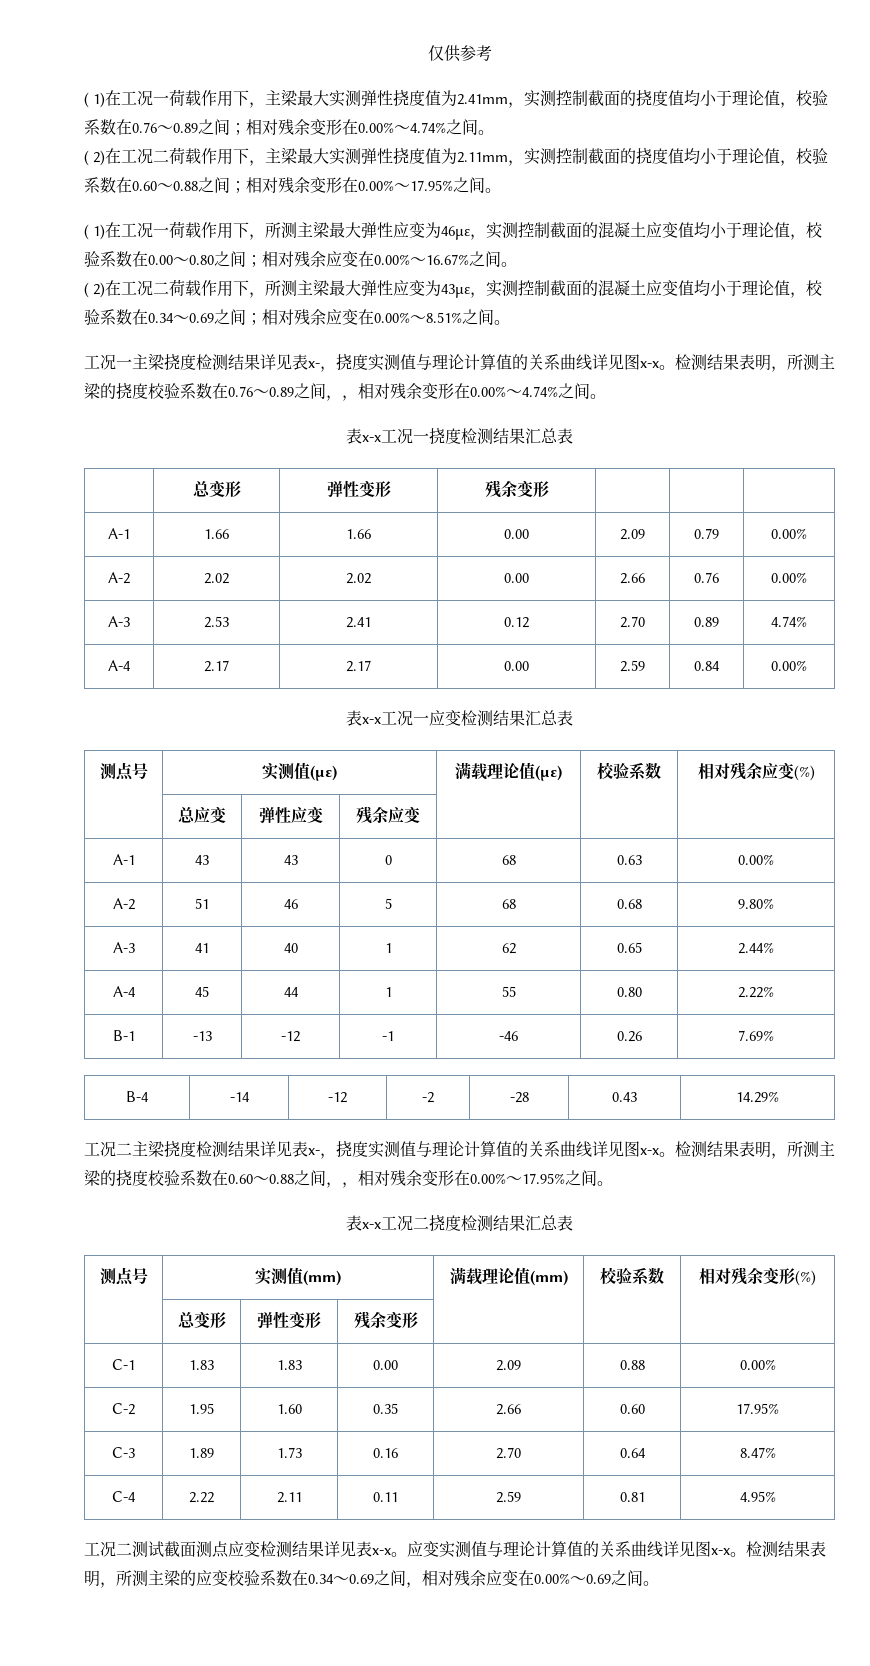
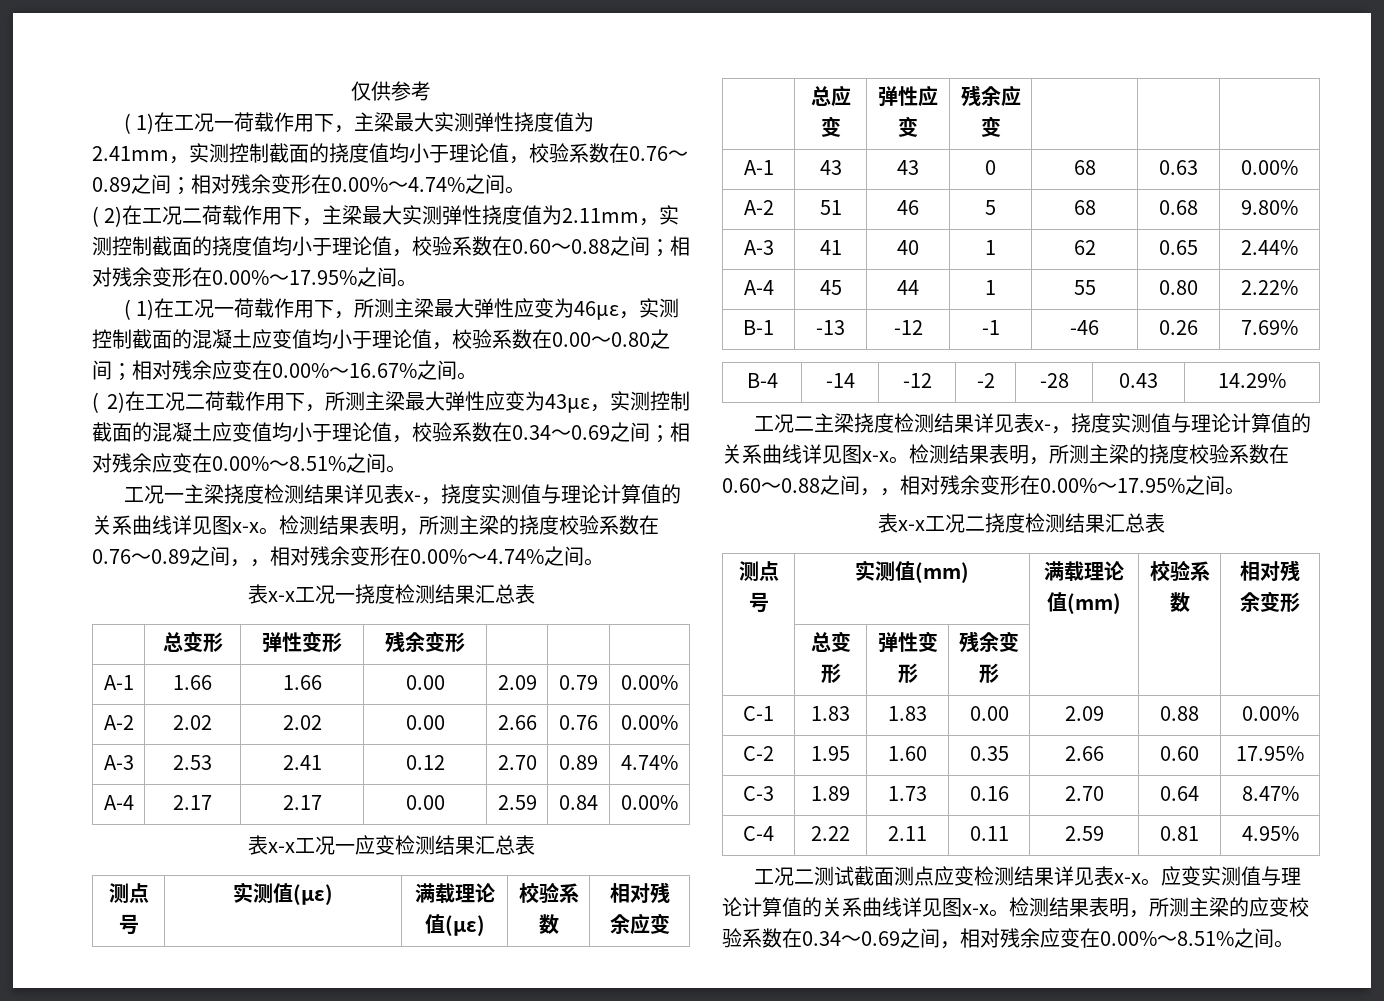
- 测点号 | 实测值(με) | 满载理论值(με) | 校验系数 | 相对残余应变(%)
+ 测点号 | 实测值(με) | 满载理论值(με) | 校验系数 | 相对残余应变
- 测点号 | 实测值(mm) | 满载理论值(mm) | 校验系数 | 相对残余变形(%)
+ 测点号 | 实测值(mm) | 满载理论值(mm) | 校验系数 | 相对残余变形
- 检测结果表明，所测主梁的应变校验系数在0.34～0.69之间，相对残余应变在0.00%～0.69之间。
+ 检测结果表明，所测主梁的应变校验系数在0.34～0.69之间，相对残余应变在0.00%～8.51%之间。

